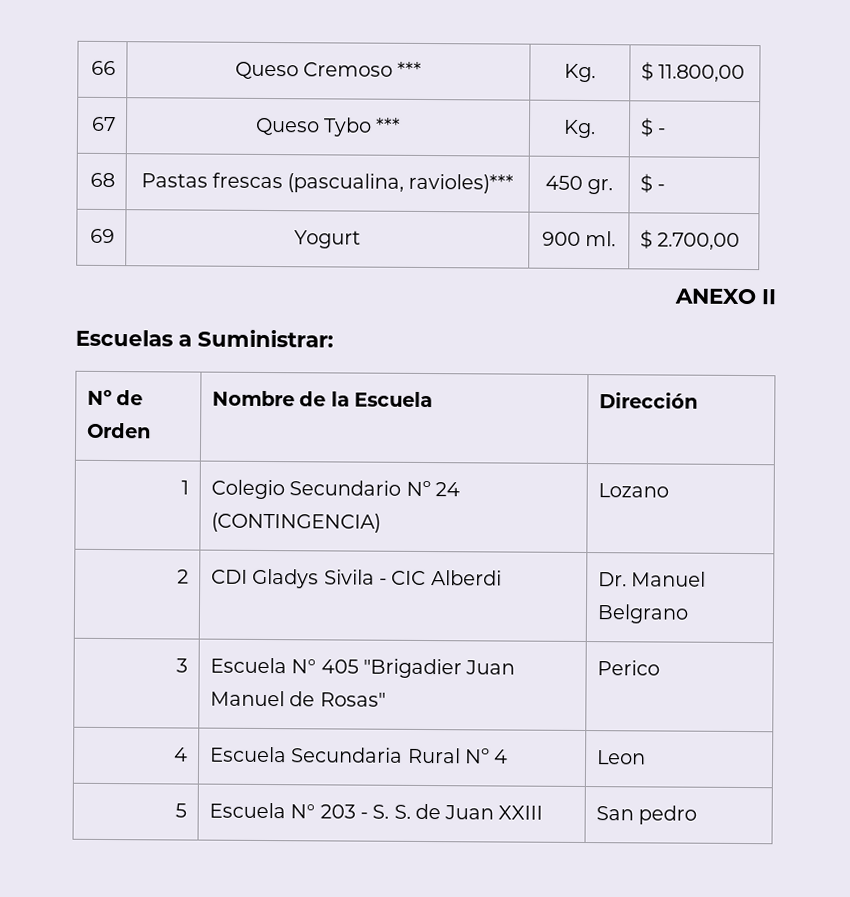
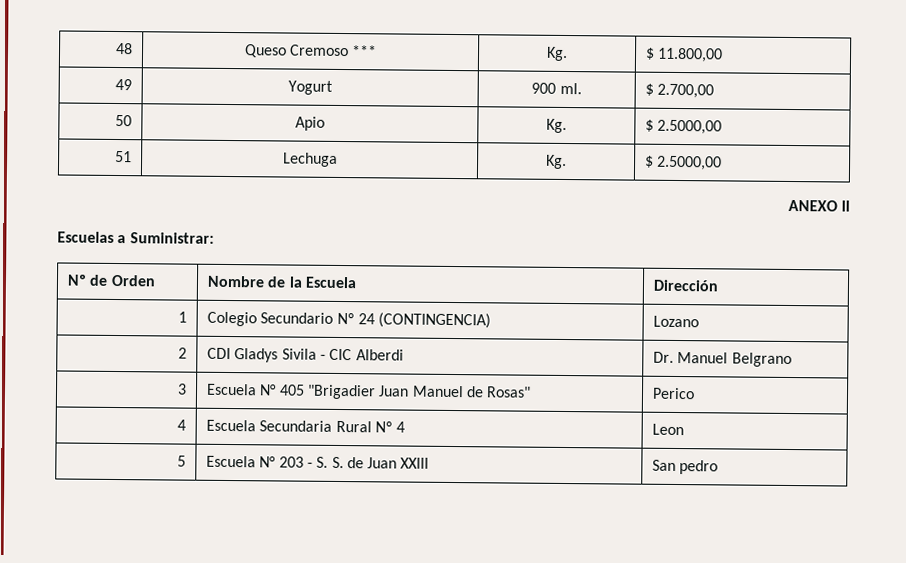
- 66 | Queso Cremoso *** | Kg. | $ 11.800,00
+ 48 | Queso Cremoso *** | Kg. | $ 11.800,00
- 67 | Queso Tybo *** | Kg. | $ -
- 68 | Pastas frescas (pascualina, ravioles)*** | 450 gr. | $ -
- 69 | Yogurt | 900 ml. | $ 2.700,00
+ 49 | Yogurt | 900 ml. | $ 2.700,00
+ 50 | Apio | Kg. | $ 2.5000,00
+ 51 | Lechuga | Kg. | $ 2.5000,00

